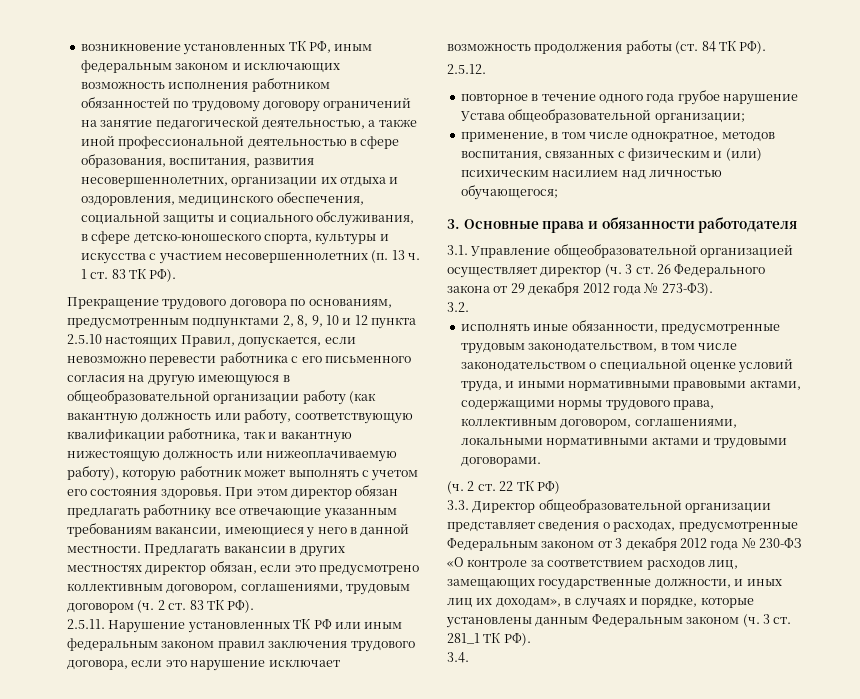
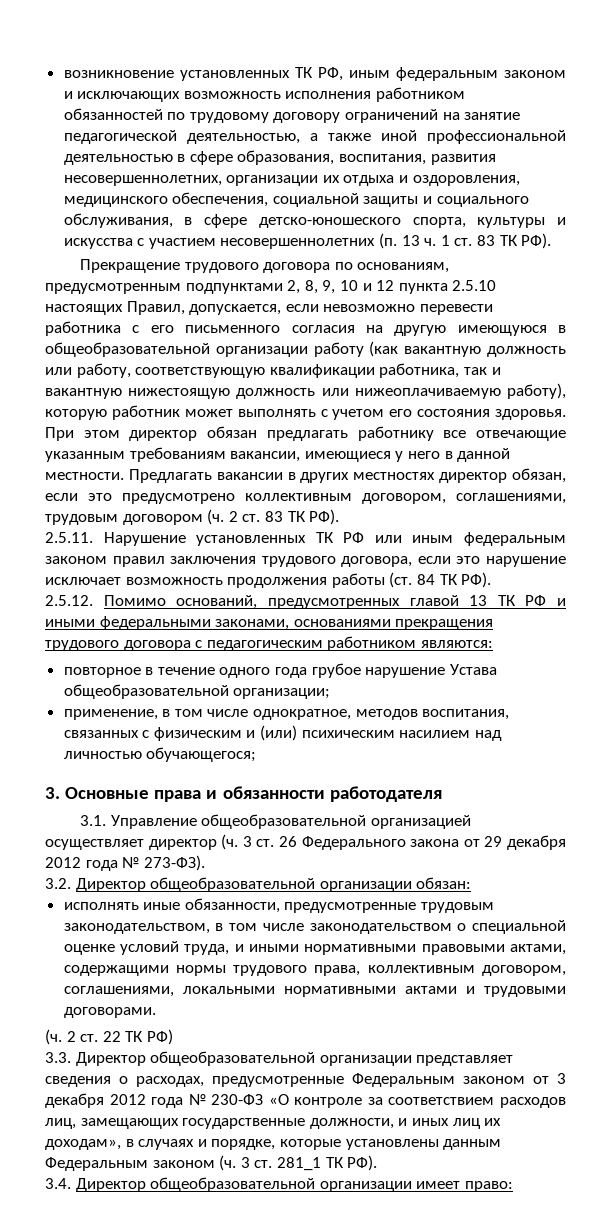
- 2.5.12.
+ 2.5.12. Помимо оснований, предусмотренных главой 13 ТК РФ и иными федеральными законами, основаниями прекращения трудового договора с педагогическим работником являются:
- 3.2.
+ 3.2. Директор общеобразовательной организации обязан:
- 3.4.
+ 3.4. Директор общеобразовательной организации имеет право:

